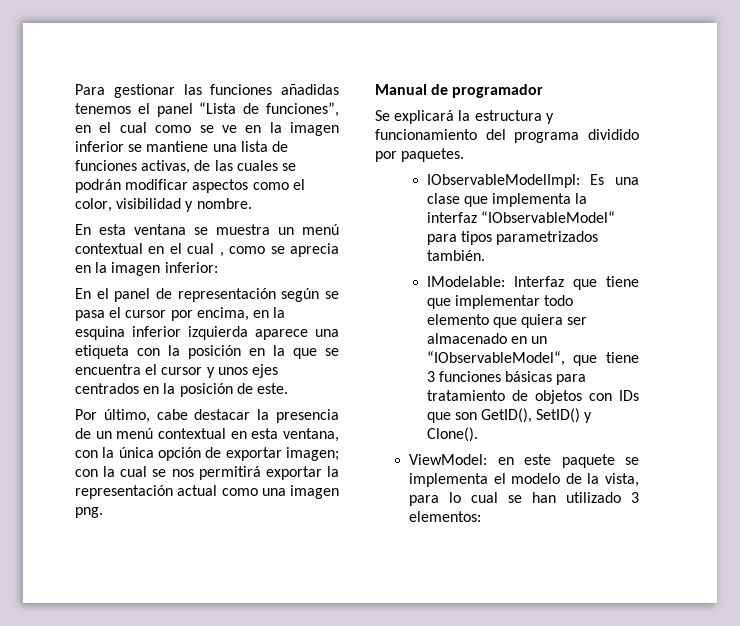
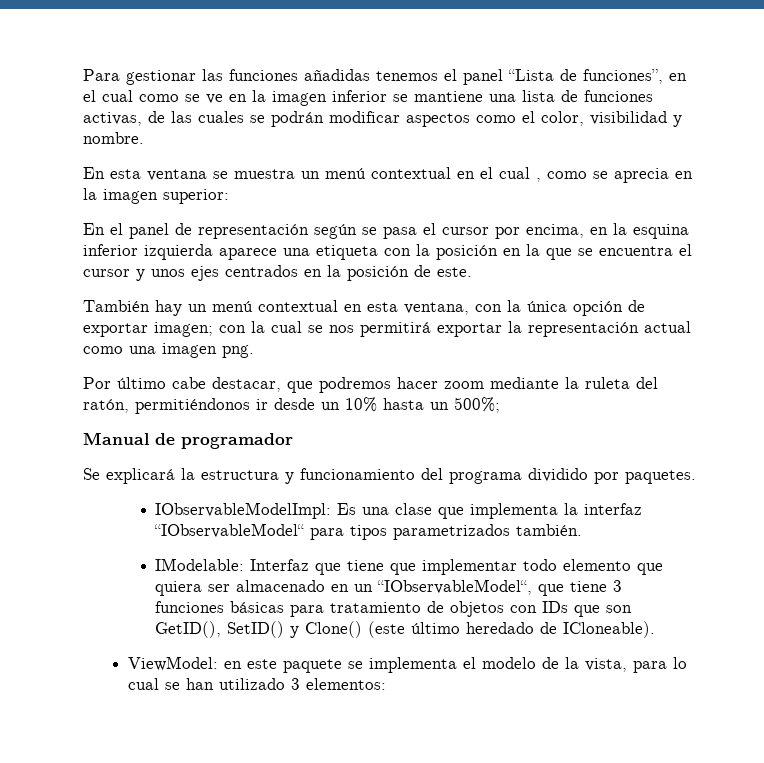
- En esta ventana se muestra un menú contextual en el cual , como se aprecia en la imagen inferior:
+ En esta ventana se muestra un menú contextual en el cual , como se aprecia en la imagen superior:
- Por último, cabe destacar la presencia de un menú contextual en esta ventana, con la única opción de exportar imagen; con la cual se nos permitirá exportar la representación actual como una imagen png.
+ También hay un menú contextual en esta ventana, con la única opción de exportar imagen; con la cual se nos permitirá exportar la representación actual como una imagen png.
+ Por último cabe destacar, que podremos hacer zoom mediante la ruleta del ratón, permitiéndonos ir desde un 10% hasta un 500%;
- IModelable: Interfaz que tiene que implementar todo elemento que quiera ser almacenado en un “IObservableModel“, que tiene 3 funciones básicas para tratamiento de objetos con IDs que son GetID(), SetID() y Clone().
+ IModelable: Interfaz que tiene que implementar todo elemento que quiera ser almacenado en un “IObservableModel“, que tiene 3 funciones básicas para tratamiento de objetos con IDs que son GetID(), SetID() y Clone() (este último heredado de ICloneable).

